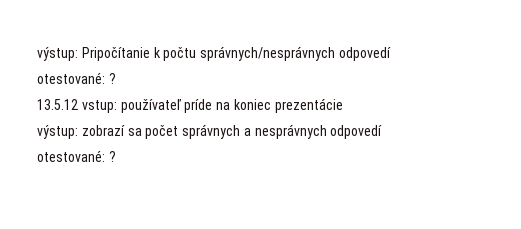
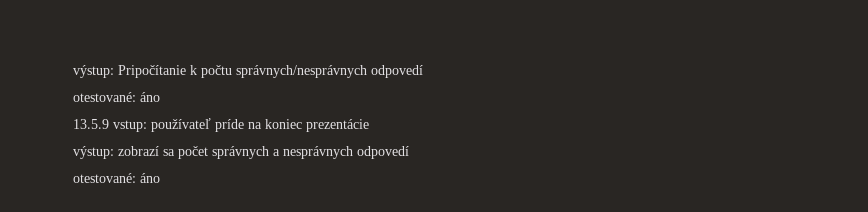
  výstup: Pripočítanie k počtu správnych/nesprávnych odpovedí
- otestované: ?
- 13.5.12 vstup: používateľ príde na koniec prezentácie
+ otestované: áno
+ 13.5.9 vstup: používateľ príde na koniec prezentácie
  výstup: zobrazí sa počet správnych a nesprávnych odpovedí
- otestované: ?
+ otestované: áno

